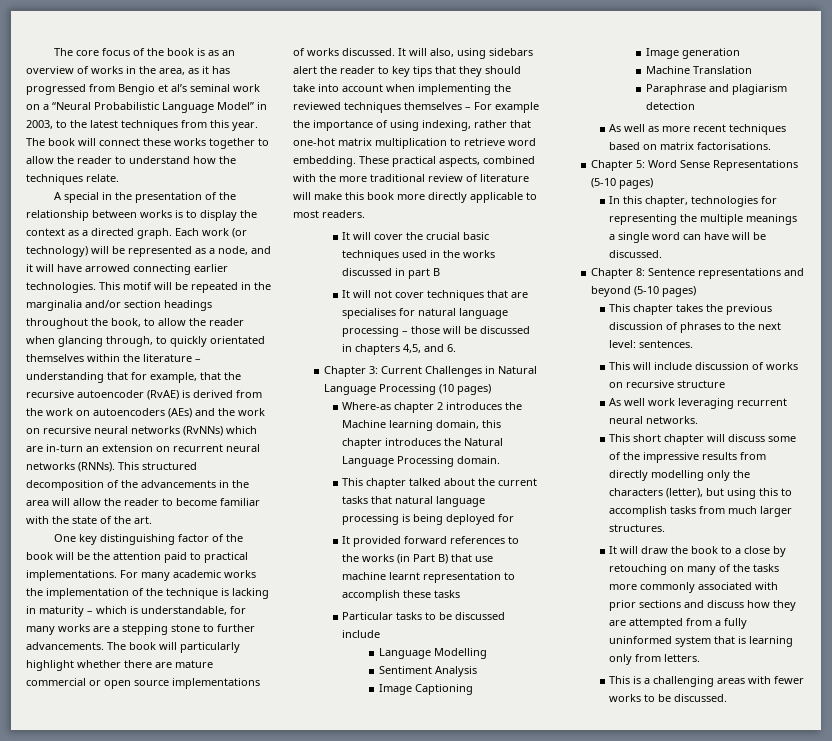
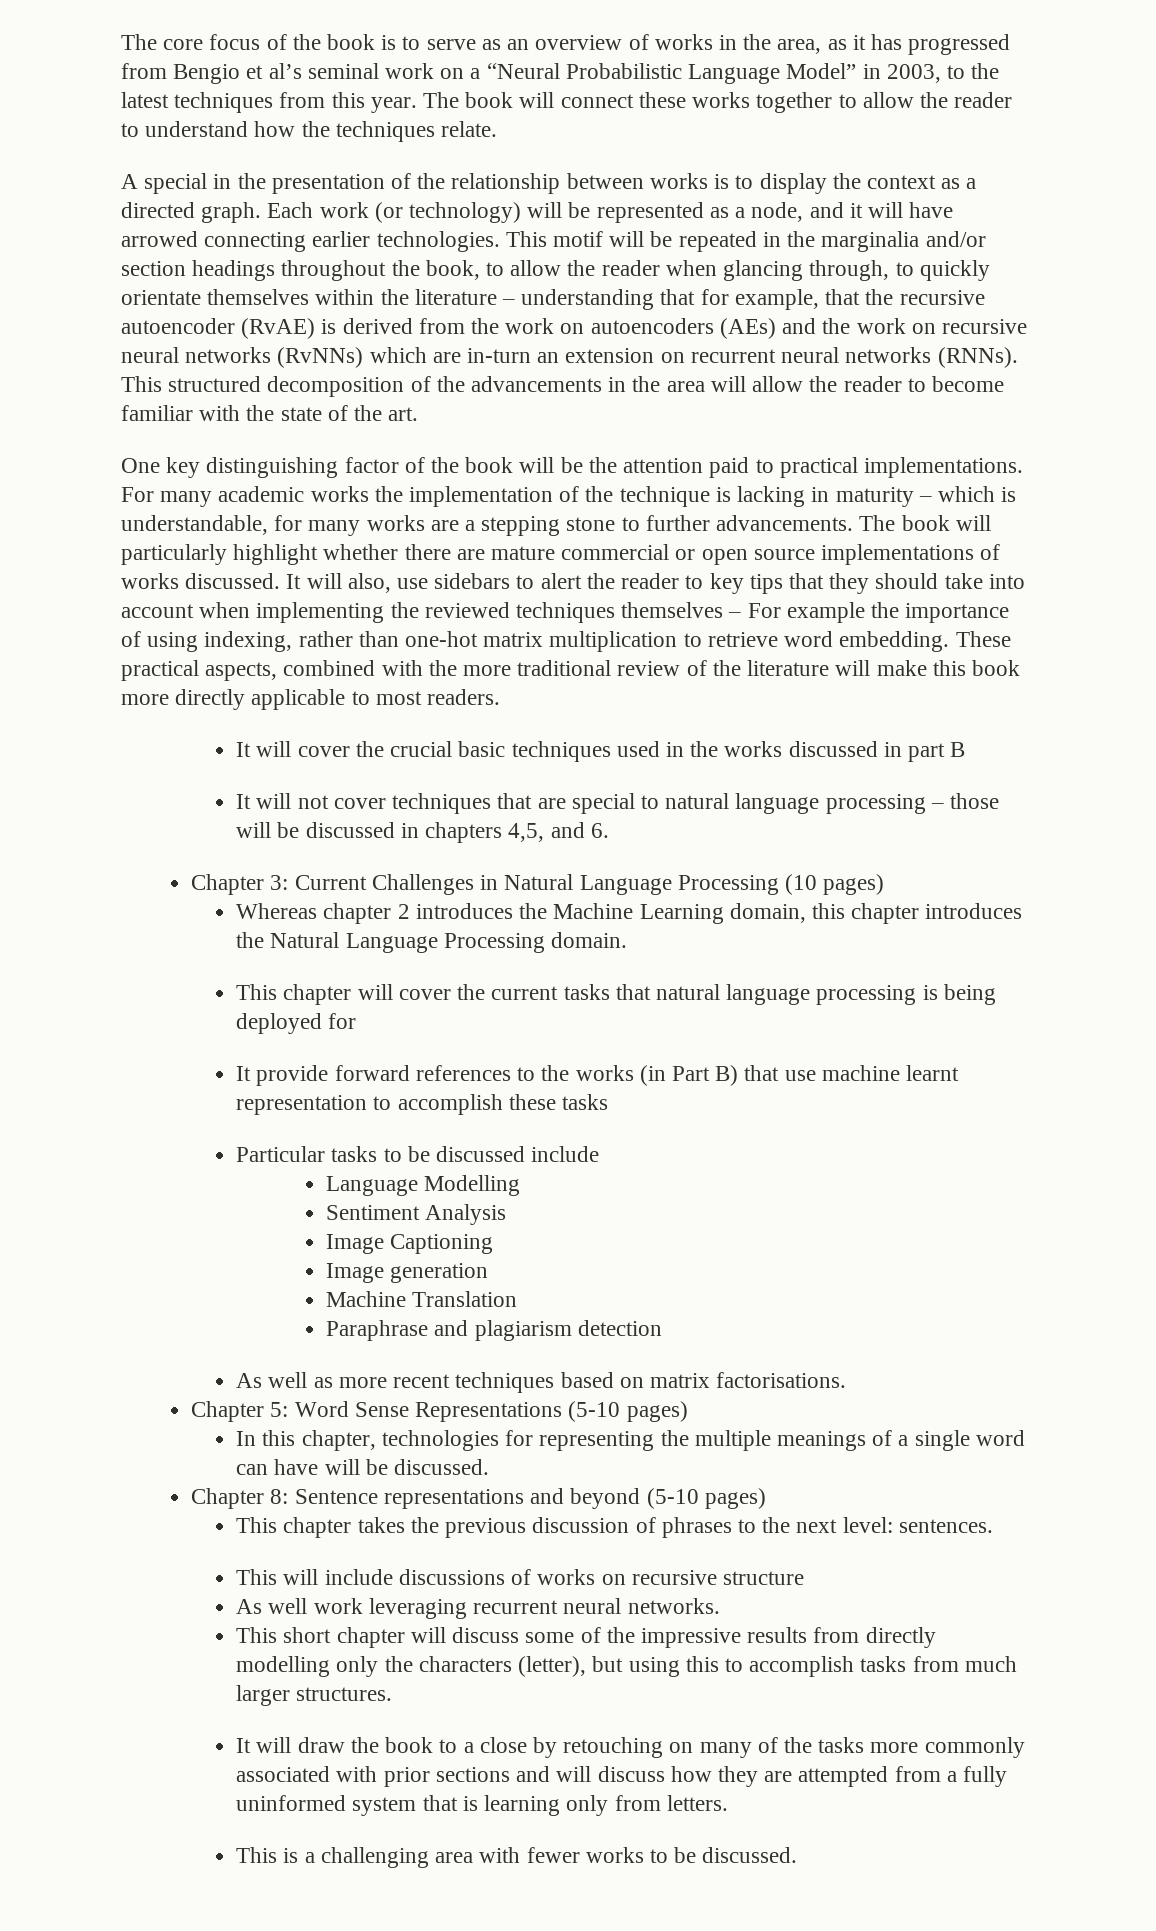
- The core focus of the book is as an overview of works in the area, as it has progressed from Bengio et al’s seminal work on a “Neural Probabilistic Language Model” in 2003, to the latest techniques from this year.
+ The core focus of the book is to serve as an overview of works in the area, as it has progressed from Bengio et al’s seminal work on a “Neural Probabilistic Language Model” in 2003, to the latest techniques from this year.
- This motif will be repeated in the marginalia and/or section headings throughout the book, to allow the reader when glancing through, to quickly orientated themselves within the literature – understanding that for example, that the recursive autoencoder (RvAE) is derived from the work on autoencoders (AEs) and the work on recursive neural networks (RvNNs) which are in-turn an extension on recurrent neural networks (RNNs).
+ This motif will be repeated in the marginalia and/or section headings throughout the book, to allow the reader when glancing through, to quickly orientate themselves within the literature – understanding that for example, that the recursive autoencoder (RvAE) is derived from the work on autoencoders (AEs) and the work on recursive neural networks (RvNNs) which are in-turn an extension on recurrent neural networks (RNNs).
- It will also, using sidebars alert the reader to key tips that they should take into account when implementing the reviewed techniques themselves – For example the importance of using indexing, rather that one-hot matrix multiplication to retrieve word embedding.
+ It will also, use sidebars to alert the reader to key tips that they should take into account when implementing the reviewed techniques themselves – For example the importance of using indexing, rather than one-hot matrix multiplication to retrieve word embedding.
- These practical aspects, combined with the more traditional review of literature will make this book more directly applicable to most readers.
+ These practical aspects, combined with the more traditional review of the literature will make this book more directly applicable to most readers.
- It will not cover techniques that are specialises for natural language processing – those will be discussed in chapters 4,5, and 6.
+ It will not cover techniques that are special to natural language processing – those will be discussed in chapters 4,5, and 6.
- Where-as chapter 2 introduces the Machine learning domain, this chapter introduces the Natural Language Processing domain.
+ Whereas chapter 2 introduces the Machine Learning domain, this chapter introduces the Natural Language Processing domain.
- This chapter talked about the current tasks that natural language processing is being deployed for
+ This chapter will cover the current tasks that natural language processing is being deployed for
- It provided forward references to the works (in Part B) that use machine learnt representation to accomplish these tasks
+ It provide forward references to the works (in Part B) that use machine learnt representation to accomplish these tasks
- In this chapter, technologies for representing the multiple meanings a single word can have will be discussed.
+ In this chapter, technologies for representing the multiple meanings of a single word can have will be discussed.
- This will include discussion of works on recursive structure
+ This will include discussions of works on recursive structure
- It will draw the book to a close by retouching on many of the tasks more commonly associated with prior sections and discuss how they are attempted from a fully uninformed system that is learning only from letters.
+ It will draw the book to a close by retouching on many of the tasks more commonly associated with prior sections and will discuss how they are attempted from a fully uninformed system that is learning only from letters.
- This is a challenging areas with fewer works to be discussed.
+ This is a challenging area with fewer works to be discussed.

